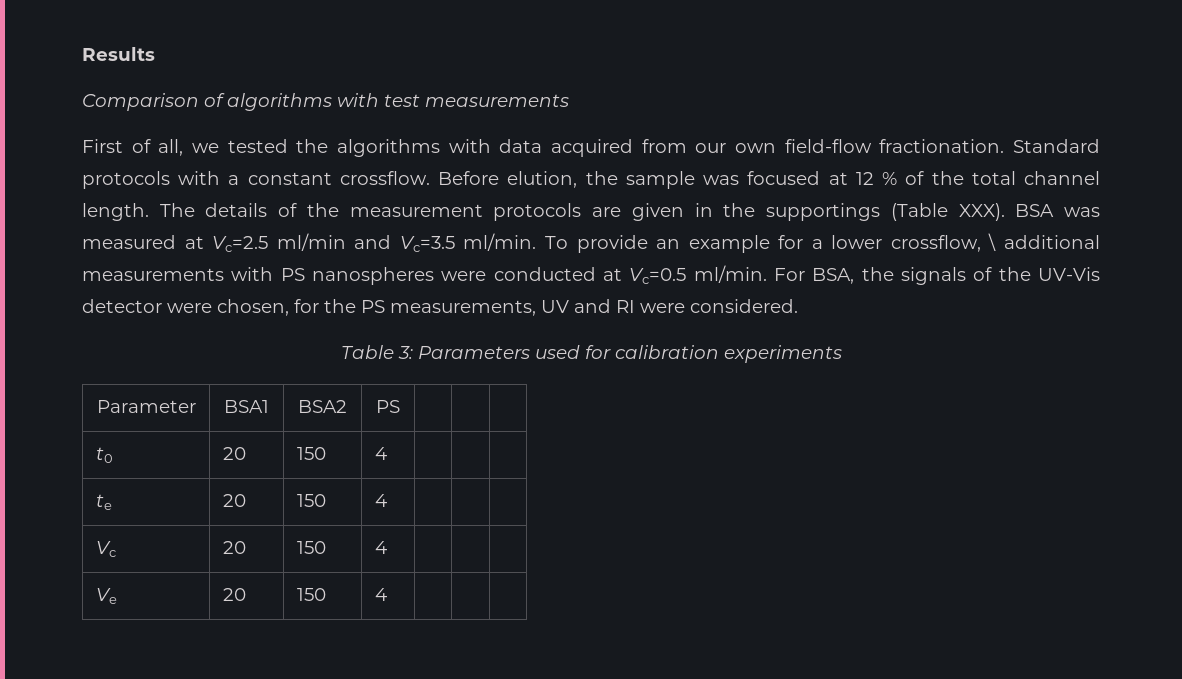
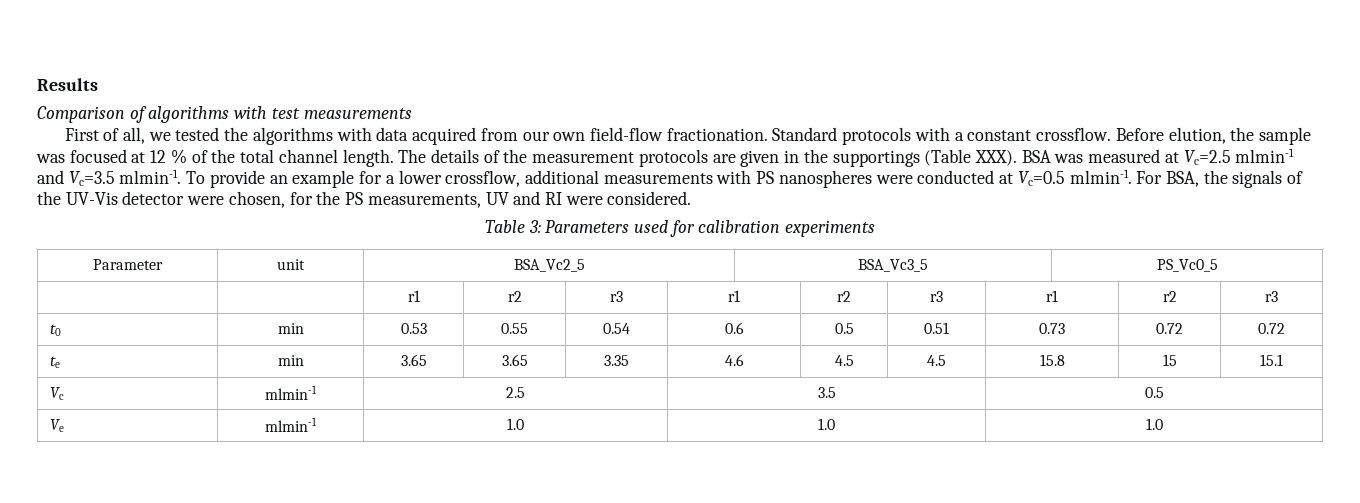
- BSA was measured at Vc=2.5 ml/min and Vc=3.5 ml/min.
+ BSA was measured at Vc=2.5 mlmin-1 and Vc=3.5 mlmin-1.
- To provide an example for a lower crossflow, \ additional measurements with PS nanospheres were conducted at Vc=0.5 ml/min.
+ To provide an example for a lower crossflow, additional measurements with PS nanospheres were conducted at Vc=0.5 mlmin-1.
- Parameter | BSA1 | BSA2 | PS | | |
- t0 | 20 | 150 | 4 | | |
- te | 20 | 150 | 4 | | |
- Vc | 20 | 150 | 4 | | |
- Ve | 20 | 150 | 4 | | |
+ Parameter | unit | BSA_Vc2_5 | BSA_Vc3_5 | PS_Vc0_5
+ | | r1 | r2 | r3 | r1 | r2 | r3 | r1 | r2 | r3
+ t0 | min | 0.53 | 0.55 | 0.54 | 0.6 | 0.5 | 0.51 | 0.73 | 0.72 | 0.72
+ te | min | 3.65 | 3.65 | 3.35 | 4.6 | 4.5 | 4.5 | 15.8 | 15 | 15.1
+ Vc | mlmin-1 | 2.5 | 3.5 | 0.5
+ Ve | mlmin-1 | 1.0 | 1.0 | 1.0

